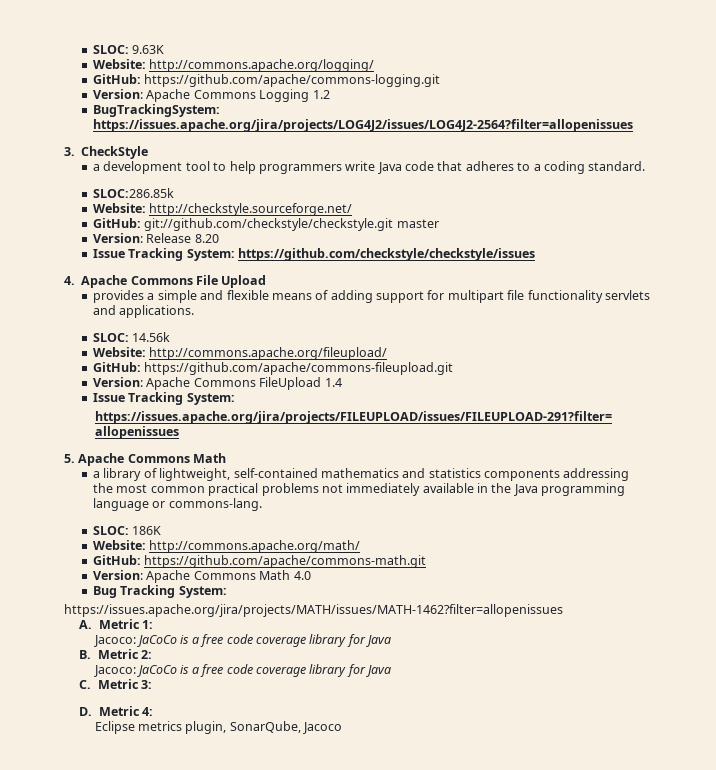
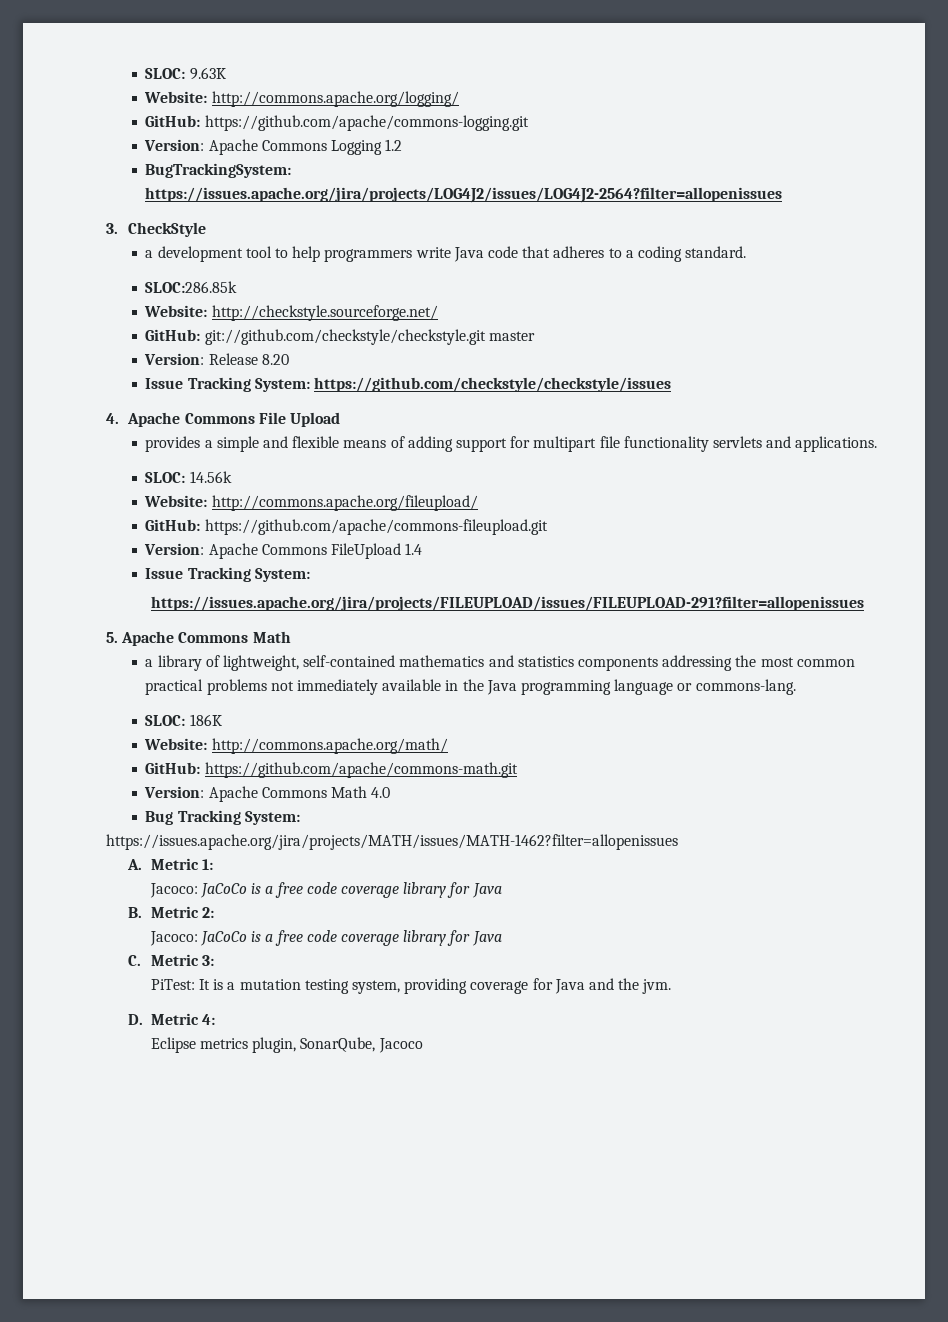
+ PiTest: It is a mutation testing system, providing coverage for Java and the jvm.

